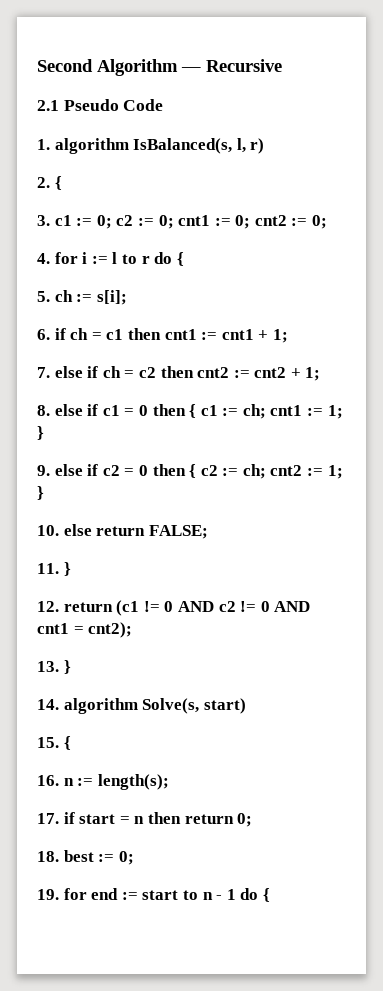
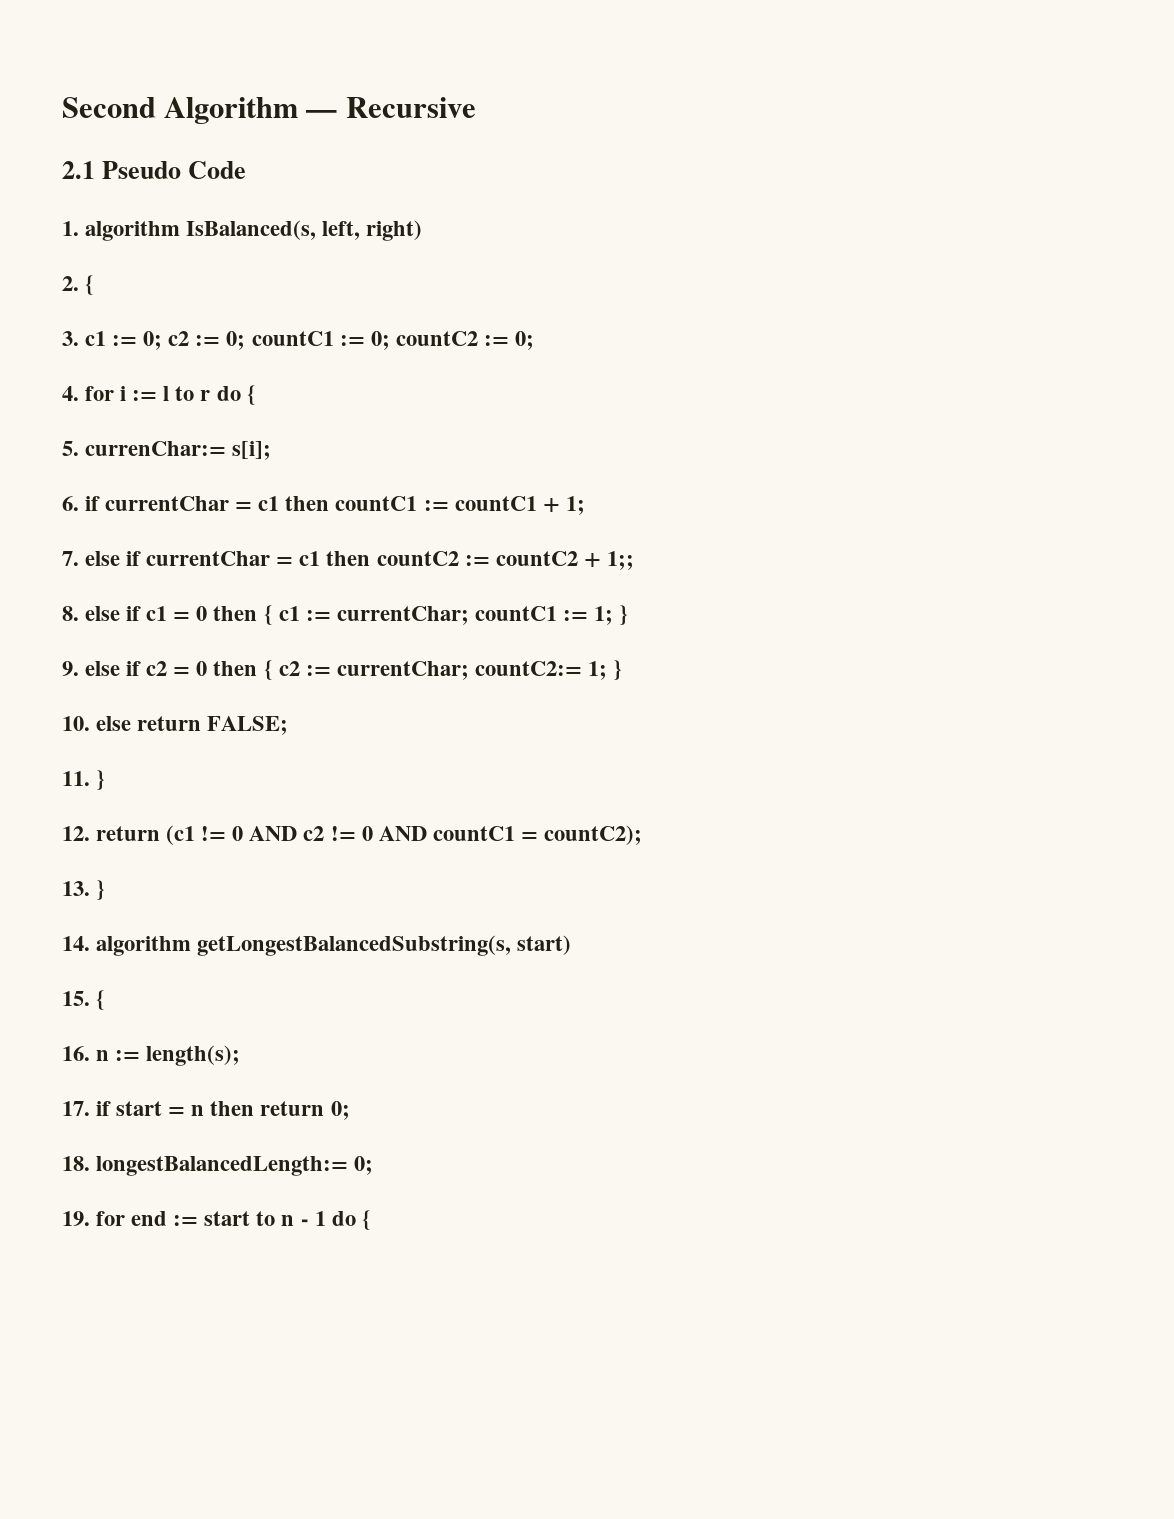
- 1. algorithm IsBalanced(s, l, r)
+ 1. algorithm IsBalanced(s, left, right)
- 3. c1 := 0; c2 := 0; cnt1 := 0; cnt2 := 0;
+ 3. c1 := 0; c2 := 0; countC1 := 0; countC2 := 0;
- 5. ch := s[i];
+ 5. currenChar:= s[i];
- 6. if ch = c1 then cnt1 := cnt1 + 1;
+ 6. if currentChar = c1 then countC1 := countC1 + 1;
- 7. else if ch = c2 then cnt2 := cnt2 + 1;
+ 7. else if currentChar = c1 then countC2 := countC2 + 1;;
- 8. else if c1 = 0 then { c1 := ch; cnt1 := 1; }
+ 8. else if c1 = 0 then { c1 := currentChar; countC1 := 1; }
- 9. else if c2 = 0 then { c2 := ch; cnt2 := 1; }
+ 9. else if c2 = 0 then { c2 := currentChar; countC2:= 1; }
- 12. return (c1 != 0 AND c2 != 0 AND cnt1 = cnt2);
+ 12. return (c1 != 0 AND c2 != 0 AND countC1 = countC2);
- 14. algorithm Solve(s, start)
+ 14. algorithm getLongestBalancedSubstring(s, start)
- 18. best := 0;
+ 18. longestBalancedLength:= 0;

